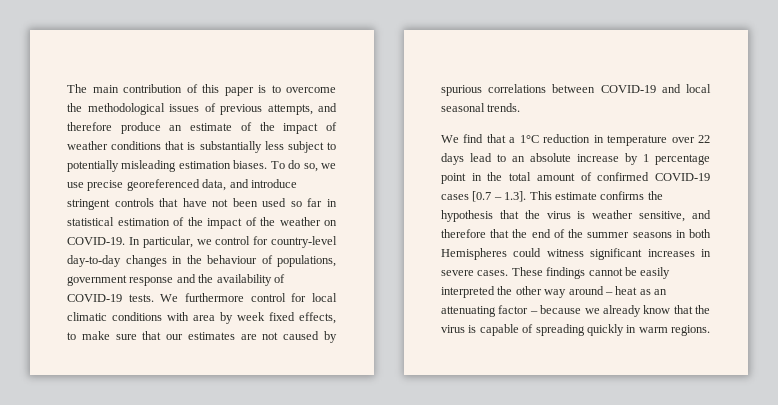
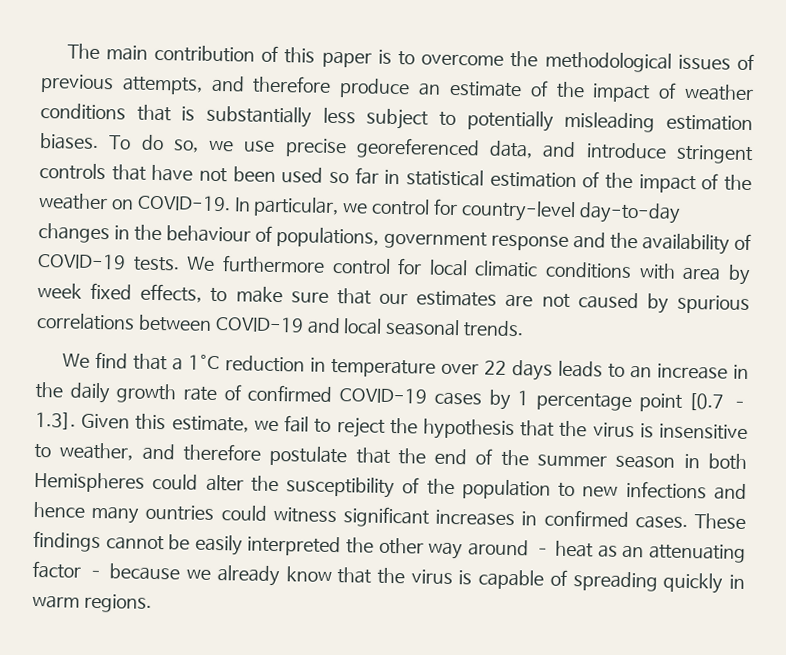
- We find that a 1°C reduction in temperature over 22 days lead to an absolute increase by 1 percentage point in the total amount of confirmed COVID-19 cases [0.7 – 1.3]. This estimate confirms the hypothesis that the virus is weather sensitive, and therefore that the end of the summer seasons in both Hemispheres could witness significant increases in severe cases.
+ We find that a 1°C reduction in temperature over 22 days leads to an increase in the daily growth rate of confirmed COVID-19 cases by 1 percentage point [0.7 – 1.3]. Given this estimate, we fail to reject the hypothesis that the virus is insensitive to weather, and therefore postulate that the end of the summer season in both Hemispheres could alter the susceptibility of the population to new infections and hence many ountries could witness significant increases in confirmed cases.

